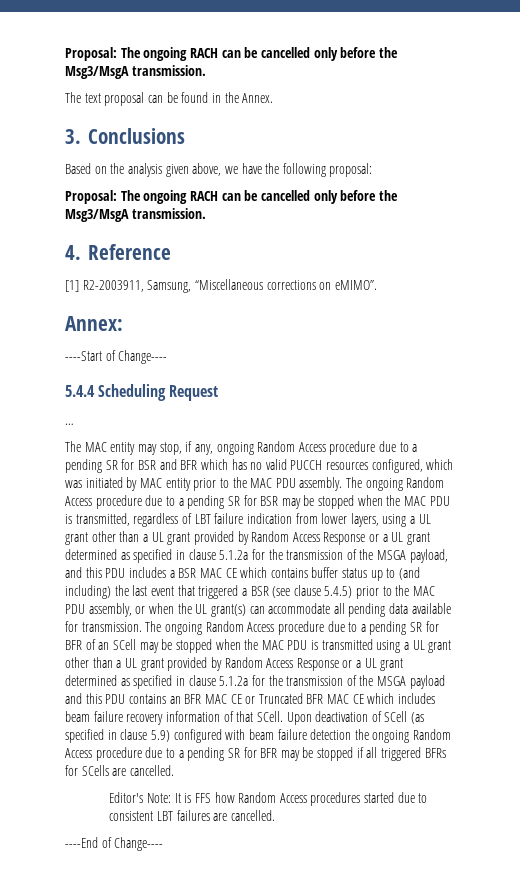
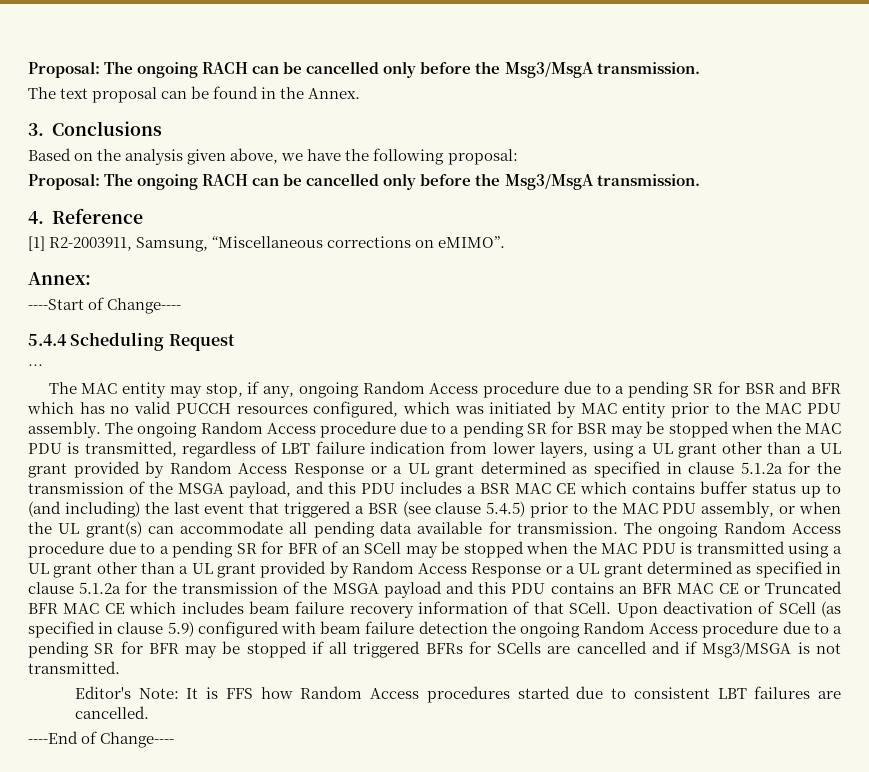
- Upon deactivation of SCell (as specified in clause 5.9) configured with beam failure detection the ongoing Random Access procedure due to a pending SR for BFR may be stopped if all triggered BFRs for SCells are cancelled.
+ Upon deactivation of SCell (as specified in clause 5.9) configured with beam failure detection the ongoing Random Access procedure due to a pending SR for BFR may be stopped if all triggered BFRs for SCells are cancelled and if Msg3/MSGA is not transmitted.

